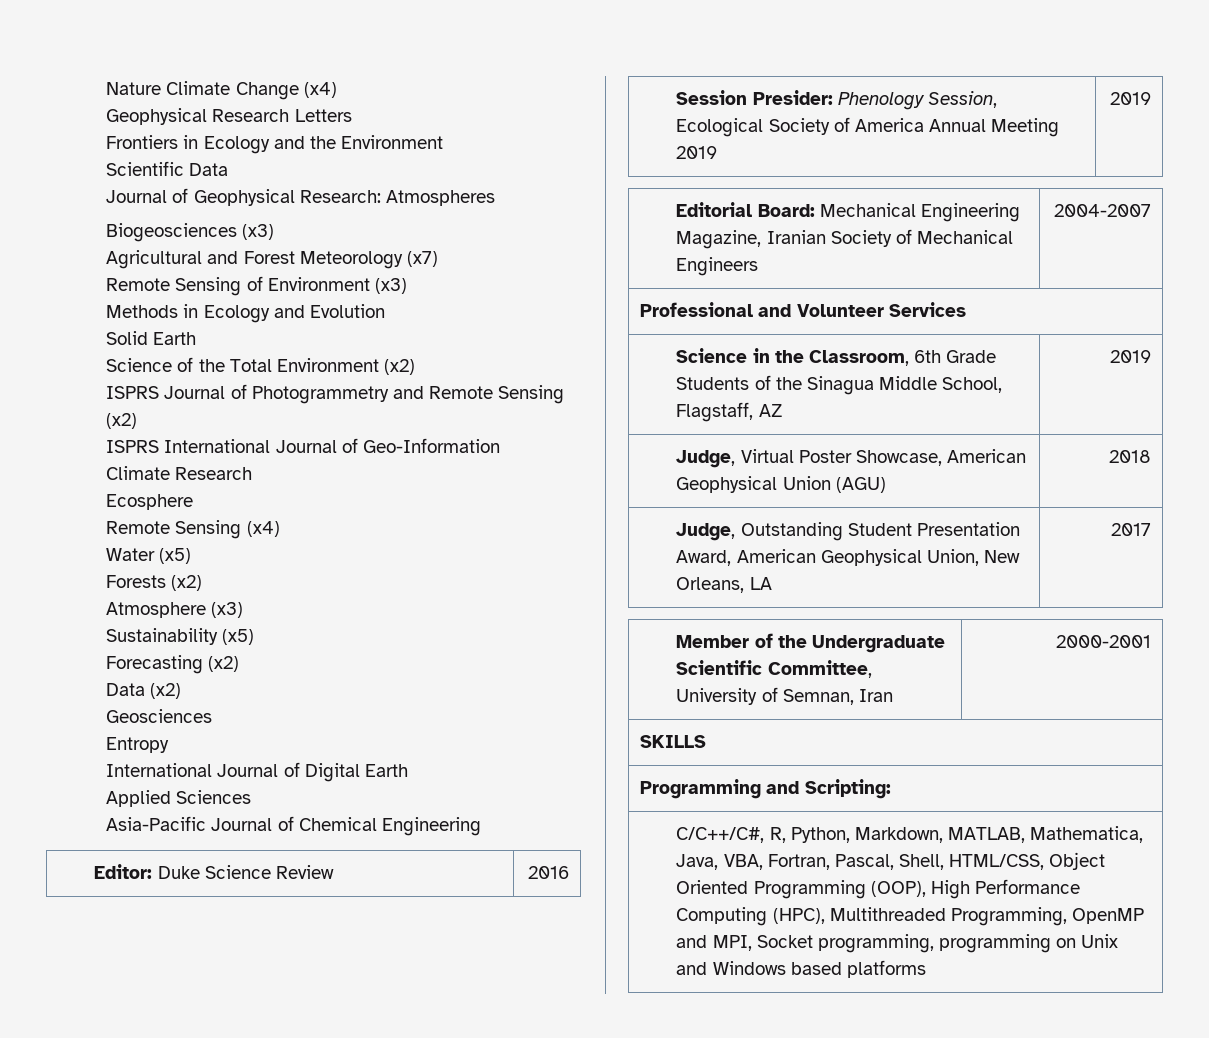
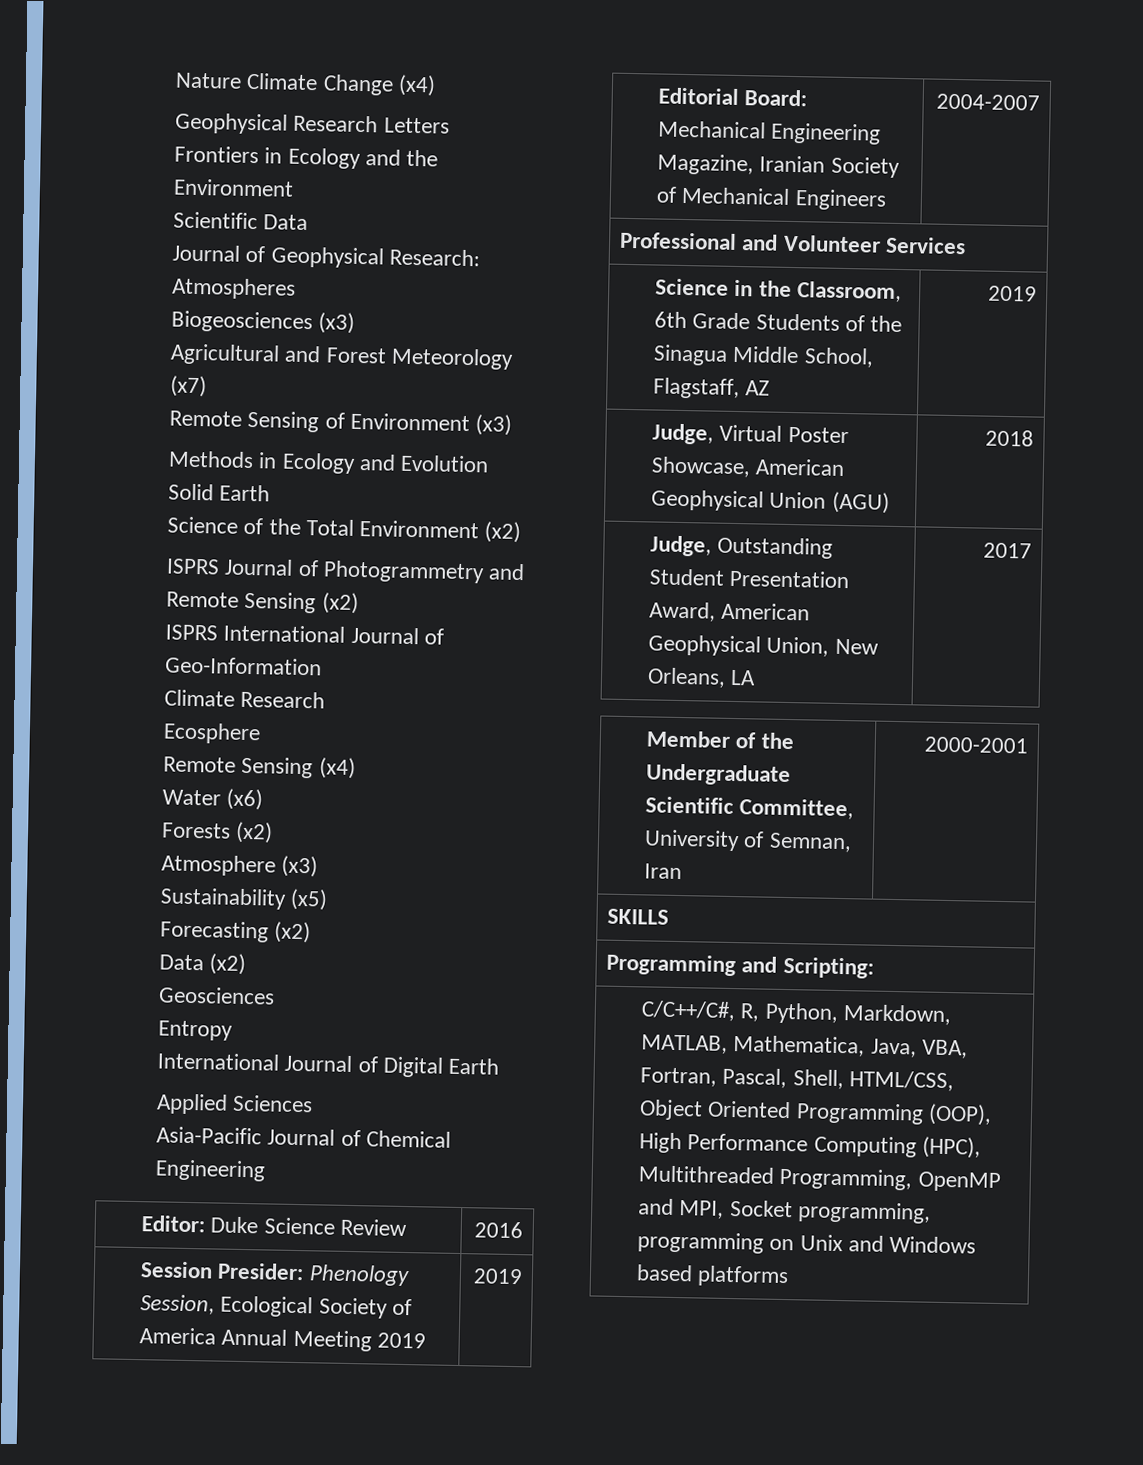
- Water (x5)
+ Water (x6)

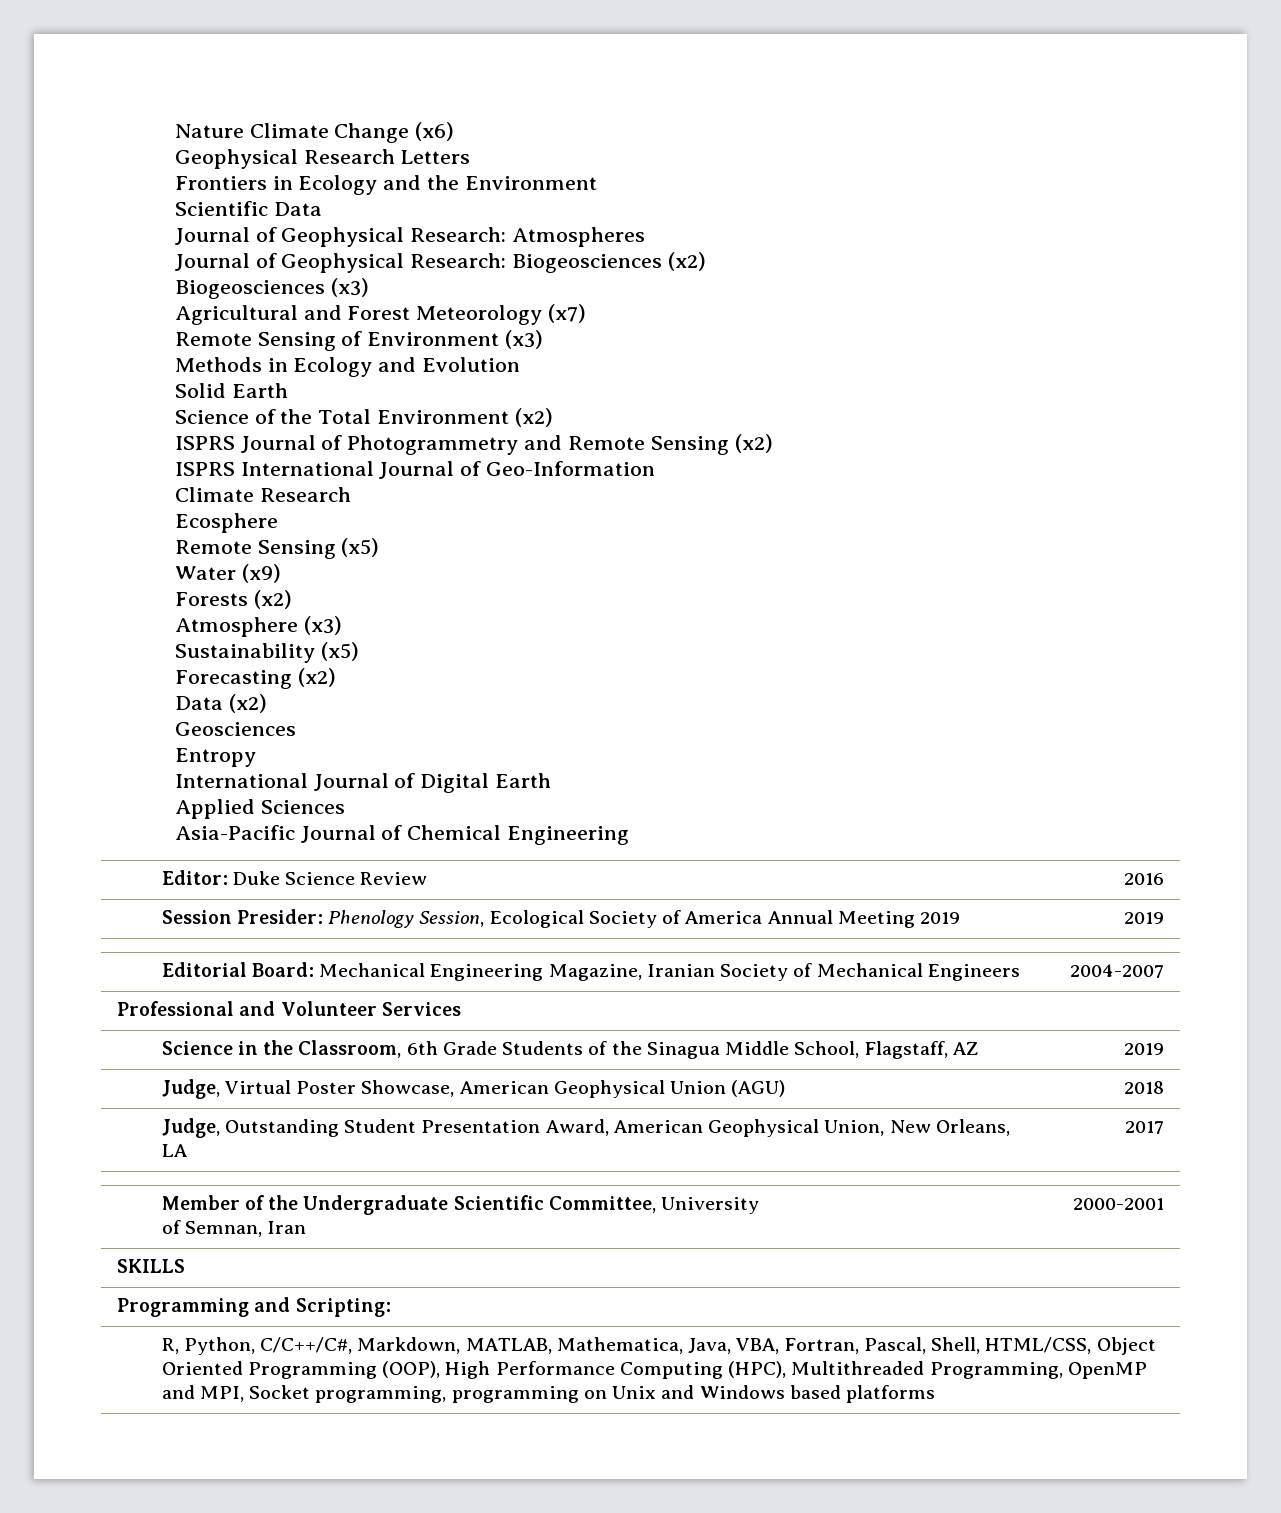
- Nature Climate Change (x4)
+ Nature Climate Change (x6)
+ Journal of Geophysical Research: Biogeosciences (x2)
- Remote Sensing (x4)
+ Remote Sensing (x5)
- Water (x6)
+ Water (x9)
- C/C++/C#, R, Python, Markdown, MATLAB, Mathematica, Java, VBA, Fortran, Pascal, Shell, HTML/CSS, Object Oriented Programming (OOP), High Performance Computing (HPC), Multithreaded Programming, OpenMP and MPI, Socket programming, programming on Unix and Windows based platforms
+ R, Python, C/C++/C#, Markdown, MATLAB, Mathematica, Java, VBA, Fortran, Pascal, Shell, HTML/CSS, Object Oriented Programming (OOP), High Performance Computing (HPC), Multithreaded Programming, OpenMP and MPI, Socket programming, programming on Unix and Windows based platforms

